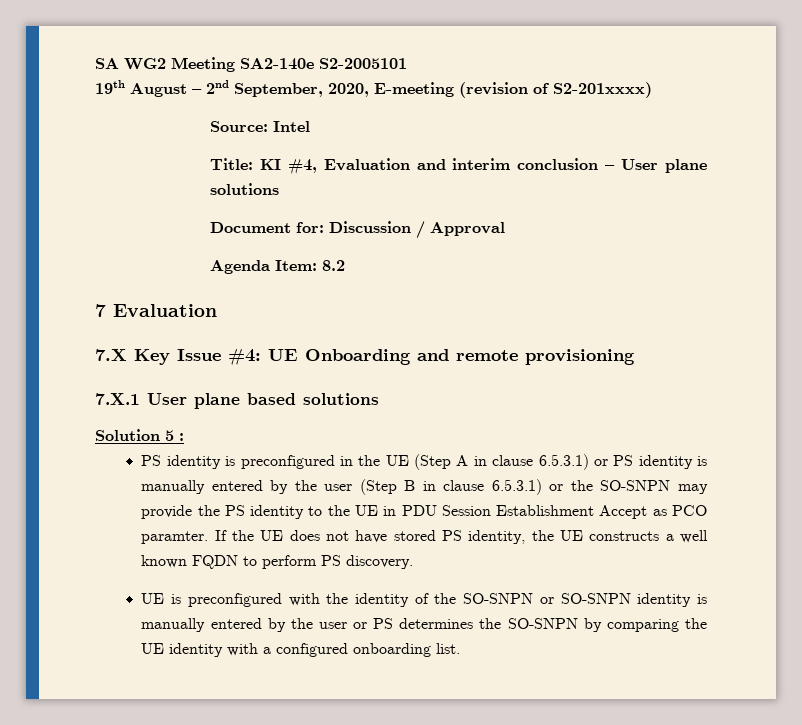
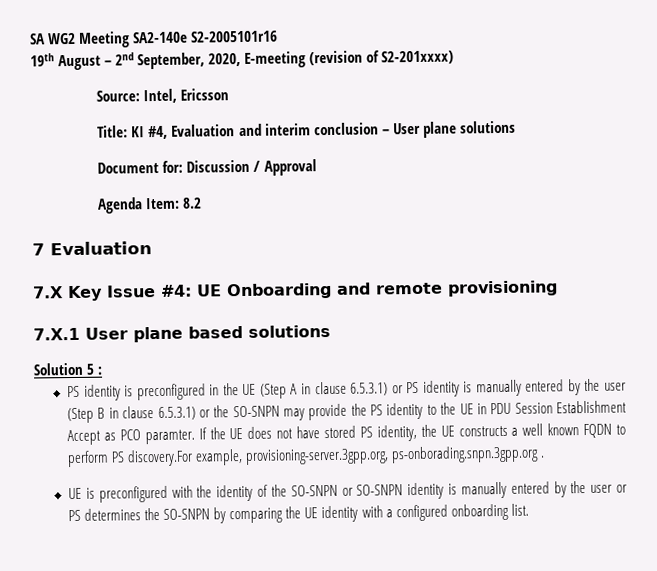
- SA WG2 Meeting SA2-140e S2-2005101
+ SA WG2 Meeting SA2-140e S2-2005101r16
- Source: Intel
+ Source: Intel, Ericsson
- If the UE does not have stored PS identity, the UE constructs a well known FQDN to perform PS discovery.
+ If the UE does not have stored PS identity, the UE constructs a well known FQDN to perform PS discovery.For example, provisioning-server.3gpp.org, ps-onborading.snpn.3gpp.org .

